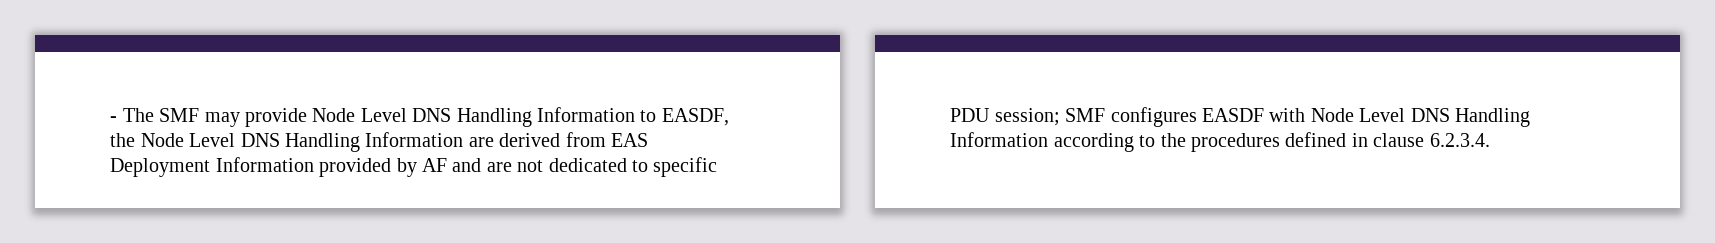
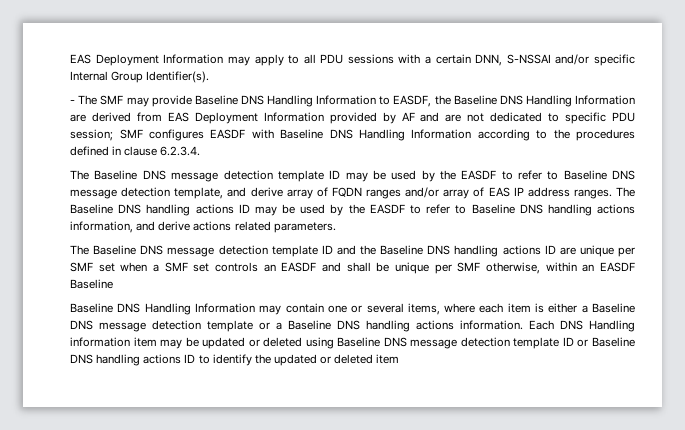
+ EAS Deployment Information may apply to all PDU sessions with a certain DNN, S-NSSAI and/or specific Internal Group Identifier(s).
- - The SMF may provide Node Level DNS Handling Information to EASDF, the Node Level DNS Handling Information are derived from EAS Deployment Information provided by AF and are not dedicated to specific PDU session; SMF configures EASDF with Node Level DNS Handling Information according to the procedures defined in clause 6.2.3.4.
+ - The SMF may provide Baseline DNS Handling Information to EASDF, the Baseline DNS Handling Information are derived from EAS Deployment Information provided by AF and are not dedicated to specific PDU session; SMF configures EASDF with Baseline DNS Handling Information according to the procedures defined in clause 6.2.3.4.
+ The Baseline DNS message detection template ID may be used by the EASDF to refer to Baseline DNS message detection template, and derive array of FQDN ranges and/or array of EAS IP address ranges. The Baseline DNS handling actions ID may be used by the EASDF to refer to Baseline DNS handling actions information, and derive actions related parameters.
+ The Baseline DNS message detection template ID and the Baseline DNS handling actions ID are unique per SMF set when a SMF set controls an EASDF and shall be unique per SMF otherwise, within an EASDF Baseline
+ Baseline DNS Handling Information may contain one or several items, where each item is either a Baseline DNS message detection template or a Baseline DNS handling actions information. Each DNS Handling information item may be updated or deleted using Baseline DNS message detection template ID or Baseline DNS handling actions ID to identify the updated or deleted item

